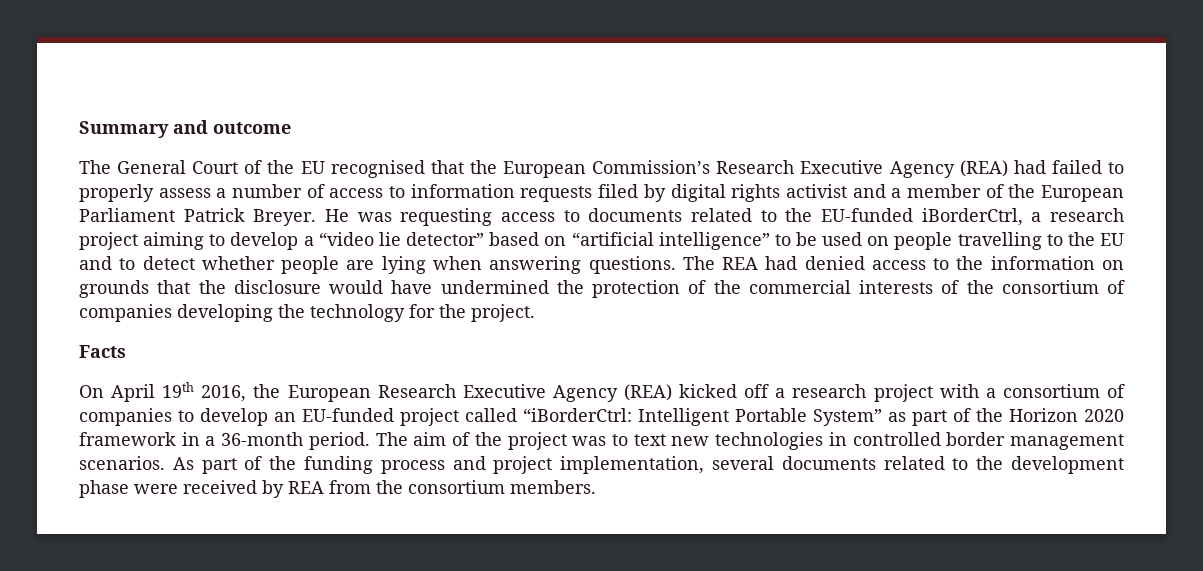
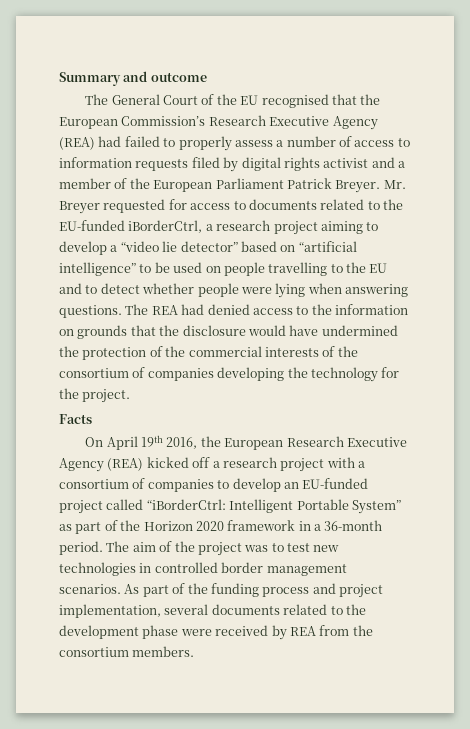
- He was requesting access to documents related to the EU-funded iBorderCtrl, a research project aiming to develop a “video lie detector” based on “artificial intelligence” to be used on people travelling to the EU and to detect whether people are lying when answering questions.
+ Mr. Breyer requested for access to documents related to the EU-funded iBorderCtrl, a research project aiming to develop a “video lie detector” based on “artificial intelligence” to be used on people travelling to the EU and to detect whether people were lying when answering questions.
- The aim of the project was to text new technologies in controlled border management scenarios.
+ The aim of the project was to test new technologies in controlled border management scenarios.

